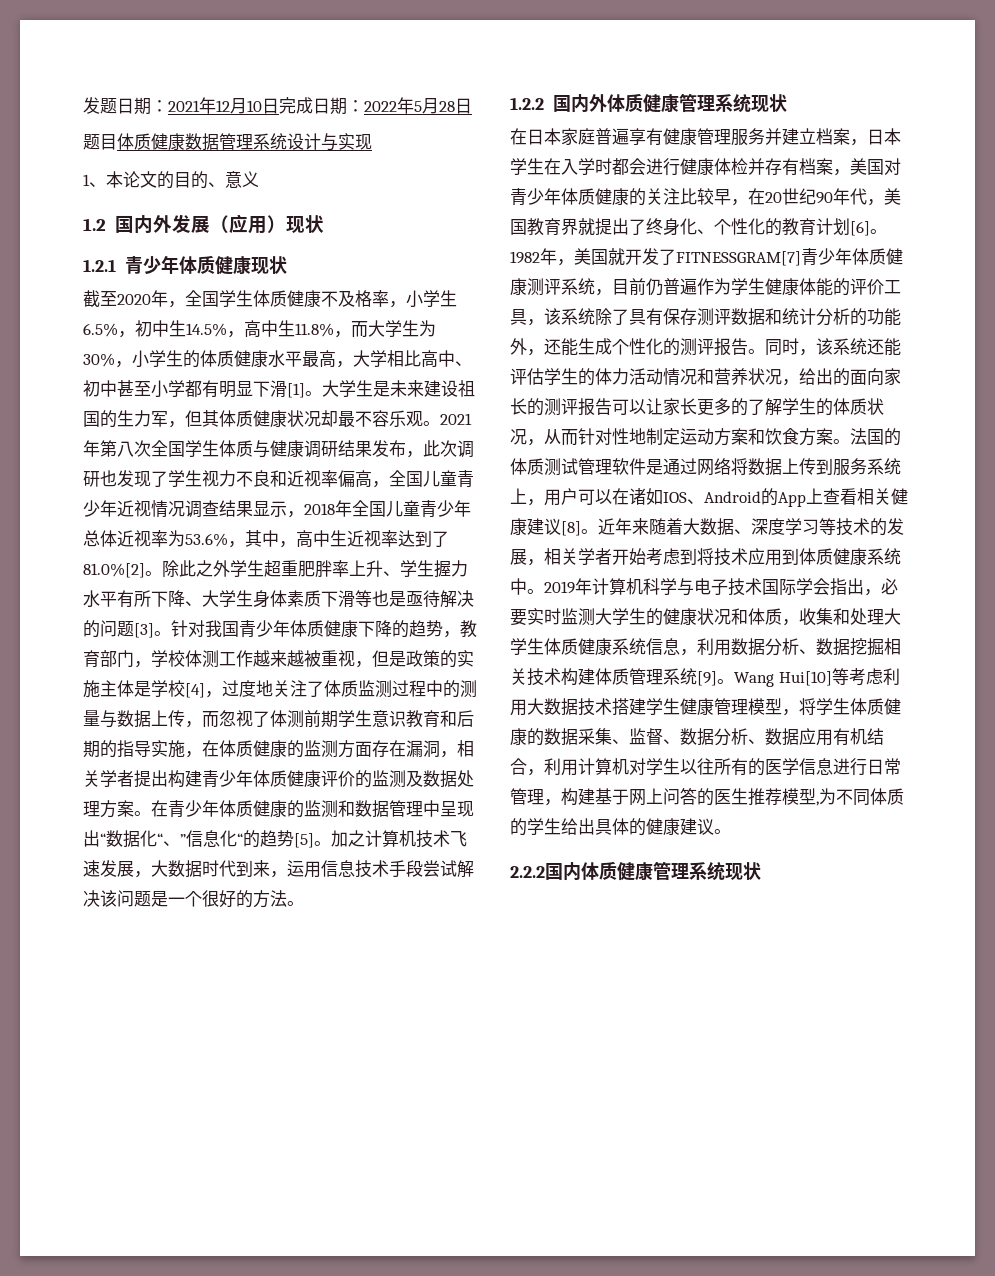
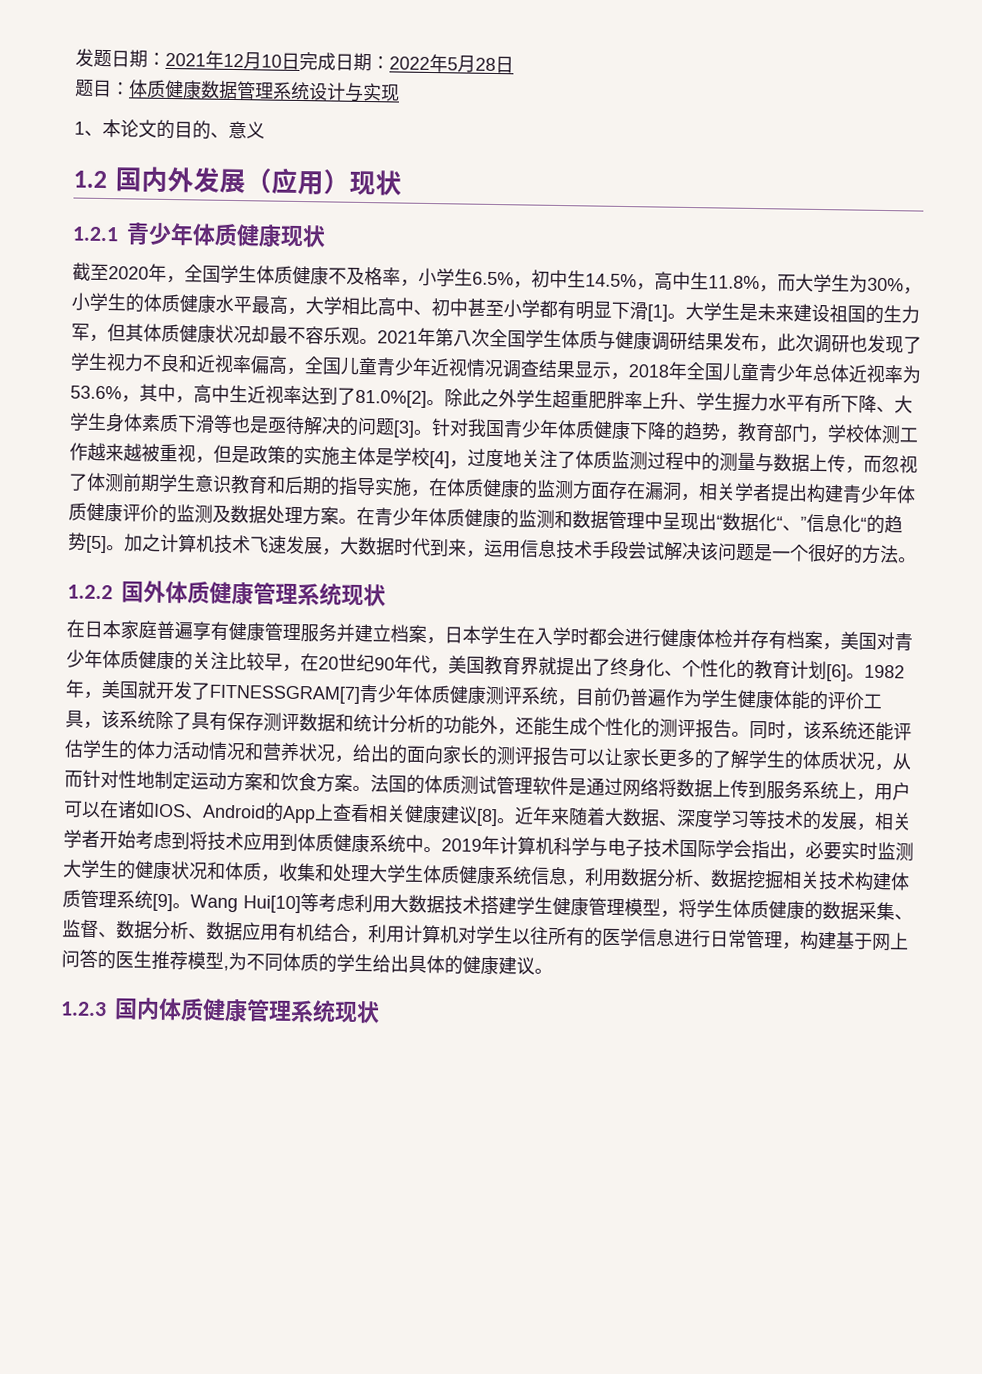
- 题目体质健康数据管理系统设计与实现
+ 题目：体质健康数据管理系统设计与实现
- 1.2.2国内外体质健康管理系统现状
+ 1.2.2国外体质健康管理系统现状
- 2.2.2国内体质健康管理系统现状
+ 1.2.3国内体质健康管理系统现状

